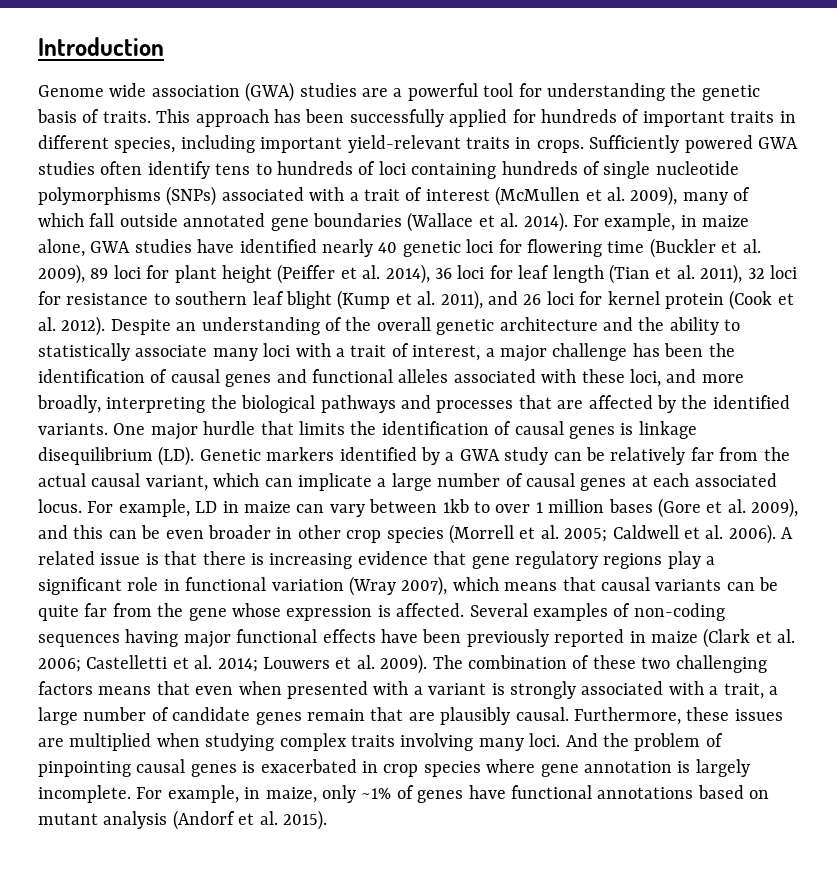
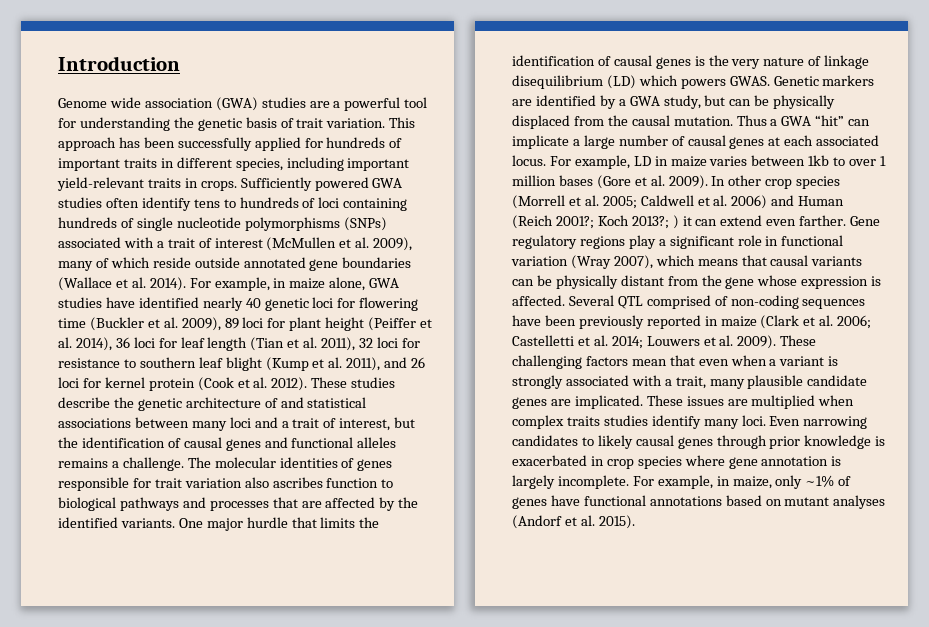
- Genome wide association (GWA) studies are a powerful tool for understanding the genetic basis of traits.
+ Genome wide association (GWA) studies are a powerful tool for understanding the genetic basis of trait variation.
- Sufficiently powered GWA studies often identify tens to hundreds of loci containing hundreds of single nucleotide polymorphisms (SNPs) associated with a trait of interest (McMullen et al. 2009), many of which fall outside annotated gene boundaries (Wallace et al. 2014).
+ Sufficiently powered GWA studies often identify tens to hundreds of loci containing hundreds of single nucleotide polymorphisms (SNPs) associated with a trait of interest (McMullen et al. 2009), many of which reside outside annotated gene boundaries (Wallace et al. 2014).
- Despite an understanding of the overall genetic architecture and the ability to statistically associate many loci with a trait of interest, a major challenge has been the identification of causal genes and functional alleles associated with these loci, and more broadly, interpreting the biological pathways and processes that are affected by the identified variants.
+ These studies describe the genetic architecture of and statistical associations between many loci and a trait of interest, but the identification of causal genes and functional alleles remains a challenge. The molecular identities of genes responsible for trait variation also ascribes function to biological pathways and processes that are affected by the identified variants.
- One major hurdle that limits the identification of causal genes is linkage disequilibrium (LD). Genetic markers identified by a GWA study can be relatively far from the actual causal variant, which can implicate a large number of causal genes at each associated locus.
+ One major hurdle that limits the identification of causal genes is the very nature of linkage disequilibrium (LD) which powers GWAS. Genetic markers are identified by a GWA study, but can be physically displaced from the causal mutation. Thus a GWA “hit” can implicate a large number of causal genes at each associated locus.
- For example, LD in maize can vary between 1kb to over 1 million bases (Gore et al. 2009), and this can be even broader in other crop species (Morrell et al. 2005; Caldwell et al. 2006). A related issue is that there is increasing evidence that gene regulatory regions play a significant role in functional variation (Wray 2007), which means that causal variants can be quite far from the gene whose expression is affected.
+ For example, LD in maize varies between 1kb to over 1 million bases (Gore et al. 2009). In other crop species (Morrell et al. 2005; Caldwell et al. 2006) and Human (Reich 2001?; Koch 2013?; ) it can extend even farther. Gene regulatory regions play a significant role in functional variation (Wray 2007), which means that causal variants can be physically distant from the gene whose expression is affected.
- Several examples of non-coding sequences having major functional effects have been previously reported in maize (Clark et al. 2006; Castelletti et al. 2014; Louwers et al. 2009).
+ Several QTL comprised of non-coding sequences have been previously reported in maize (Clark et al. 2006; Castelletti et al. 2014; Louwers et al. 2009).
- The combination of these two challenging factors means that even when presented with a variant is strongly associated with a trait, a large number of candidate genes remain that are plausibly causal. Furthermore, these issues are multiplied when studying complex traits involving many loci. And the problem of pinpointing causal genes is exacerbated in crop species where gene annotation is largely incomplete.
+ These challenging factors mean that even when a variant is strongly associated with a trait, many plausible candidate genes are implicated. These issues are multiplied when complex traits studies identify many loci. Even narrowing candidates to likely causal genes through prior knowledge is exacerbated in crop species where gene annotation is largely incomplete.
- For example, in maize, only ~1% of genes have functional annotations based on mutant analysis (Andorf et al. 2015).
+ For example, in maize, only ~1% of genes have functional annotations based on mutant analyses (Andorf et al. 2015).

